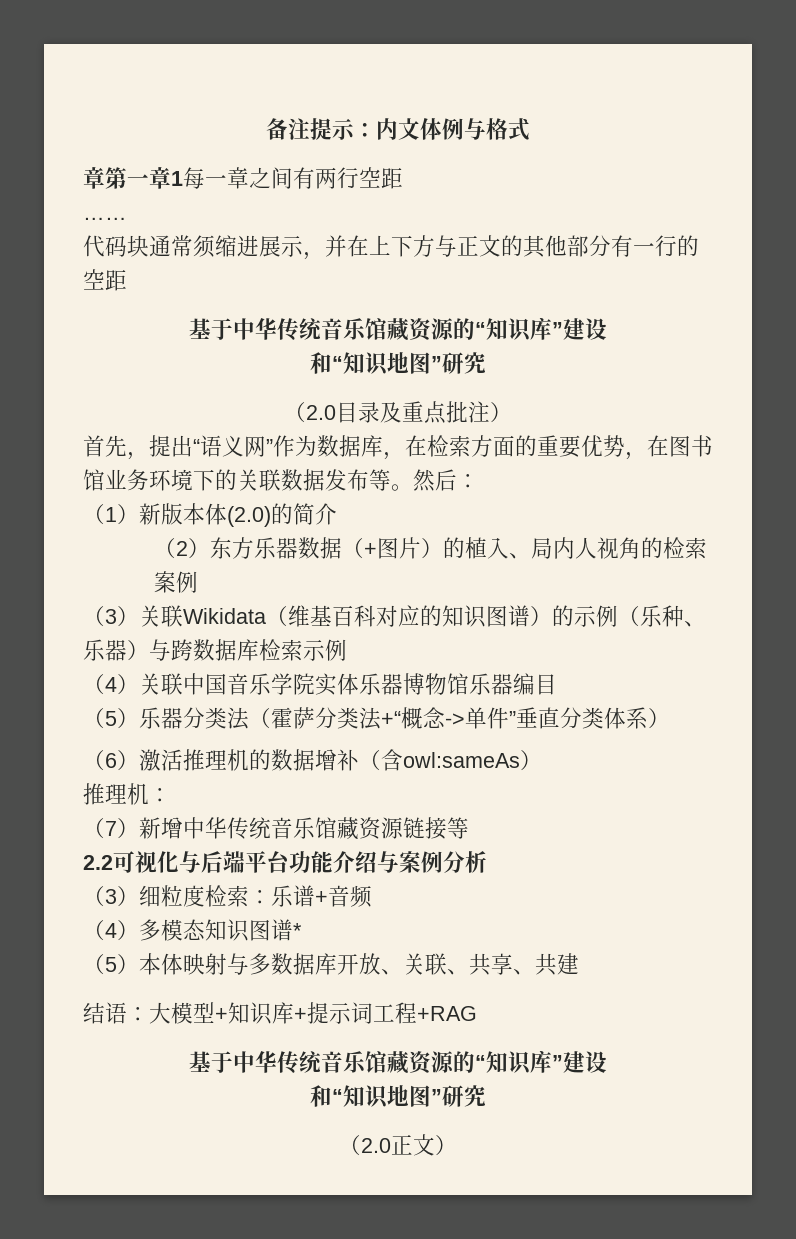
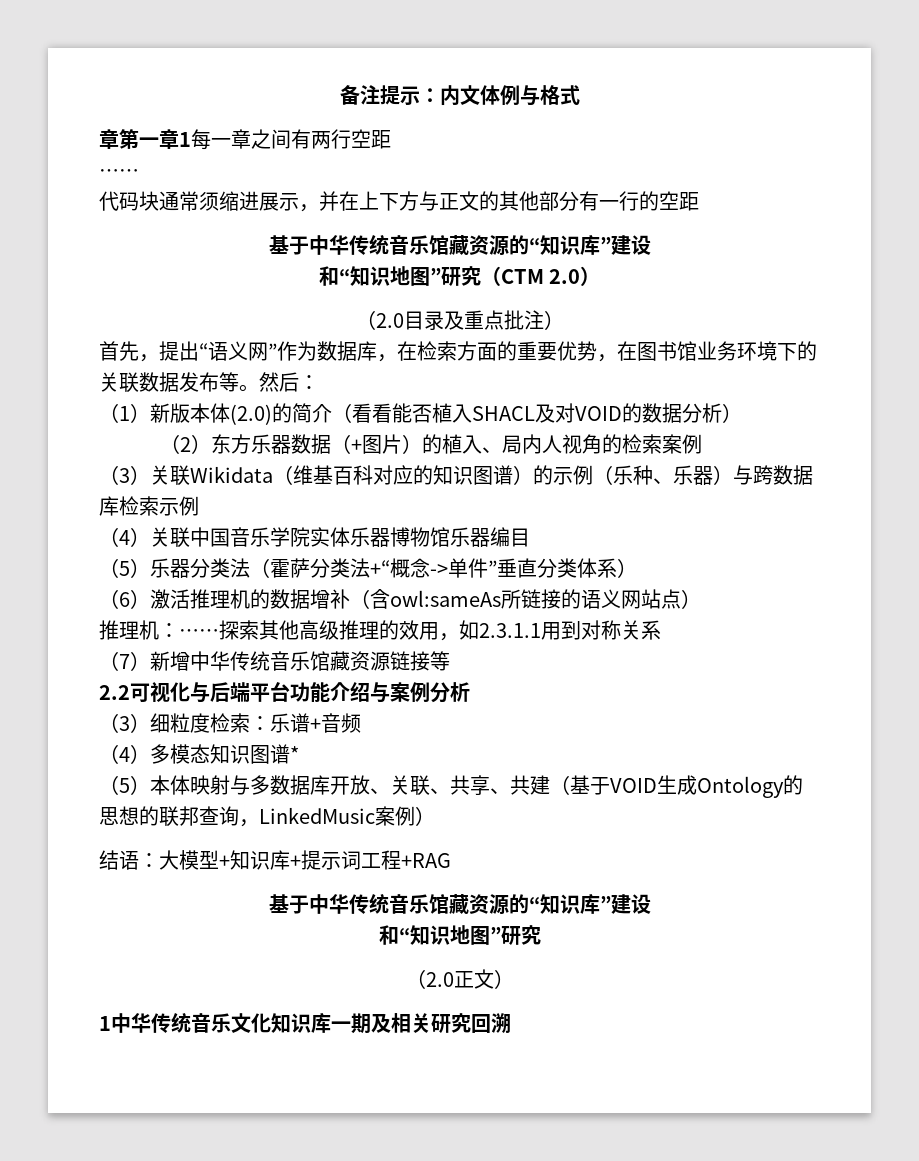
  代码块通常须缩进展示，并在上下方与正文的其他部分有一行的空距
  基于中华传统音乐馆藏资源的“知识库”建设
- 和“知识地图”研究
+ 和“知识地图”研究（CTM 2.0）
- （1）新版本体(2.0)的简介
+ （1）新版本体(2.0)的简介（看看能否植入SHACL及对VOID的数据分析）
- （6）激活推理机的数据增补（含owl:sameAs）
- 推理机：
+ （6）激活推理机的数据增补（含owl:sameAs所链接的语义网站点）
+ 推理机：……探索其他高级推理的效用，如2.3.1.1用到对称关系
- （5）本体映射与多数据库开放、关联、共享、共建
+ （5）本体映射与多数据库开放、关联、共享、共建（基于VOID生成Ontology的思想的联邦查询，LinkedMusic案例）
+ 1中华传统音乐文化知识库一期及相关研究回溯

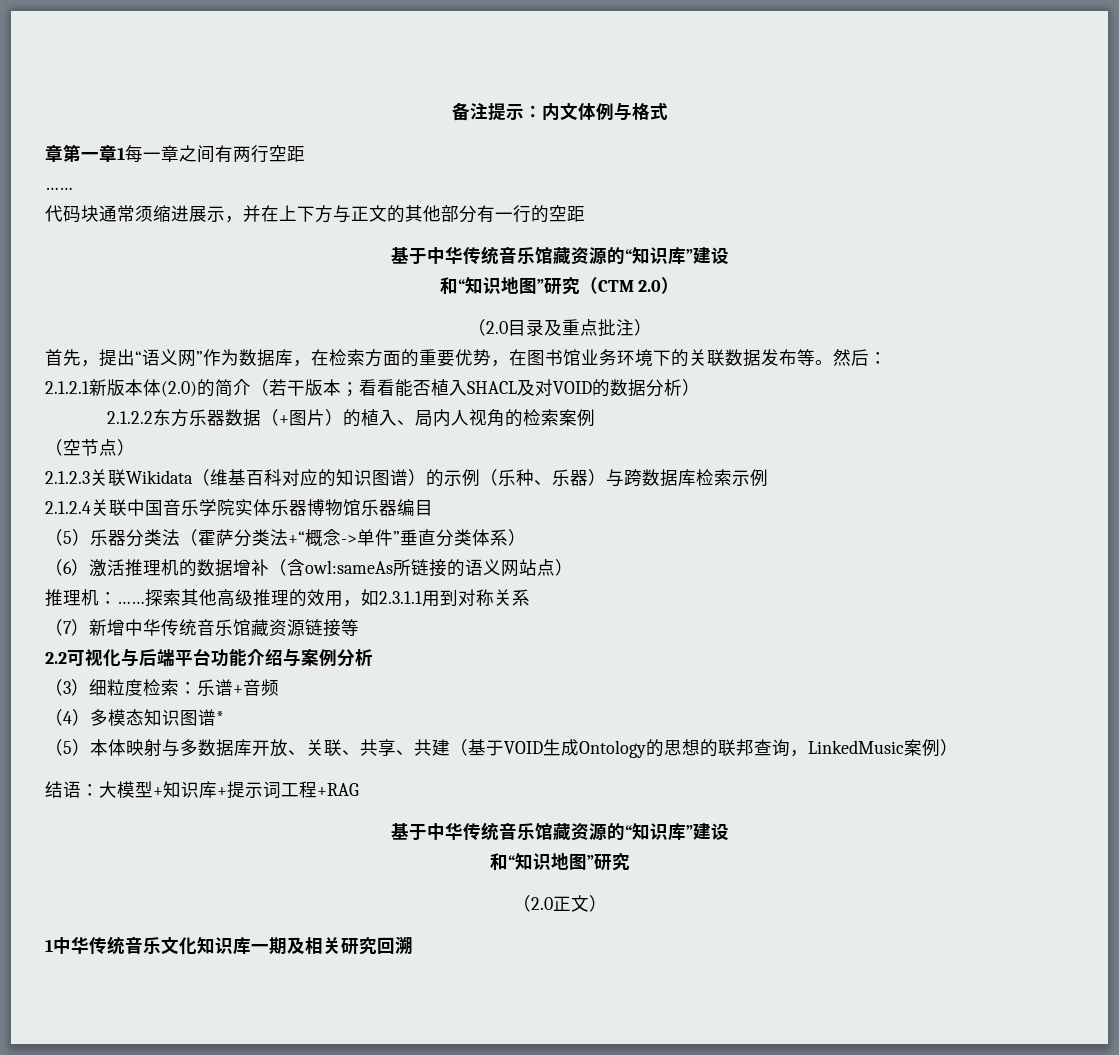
- （1）新版本体(2.0)的简介（看看能否植入SHACL及对VOID的数据分析）
+ 2.1.2.1新版本体(2.0)的简介（若干版本；看看能否植入SHACL及对VOID的数据分析）
- （2）东方乐器数据（+图片）的植入、局内人视角的检索案例
+ 2.1.2.2东方乐器数据（+图片）的植入、局内人视角的检索案例
- （3）关联Wikidata（维基百科对应的知识图谱）的示例（乐种、乐器）与跨数据库检索示例
+ （空节点）
+ 2.1.2.3关联Wikidata（维基百科对应的知识图谱）的示例（乐种、乐器）与跨数据库检索示例
- （4）关联中国音乐学院实体乐器博物馆乐器编目
+ 2.1.2.4关联中国音乐学院实体乐器博物馆乐器编目

